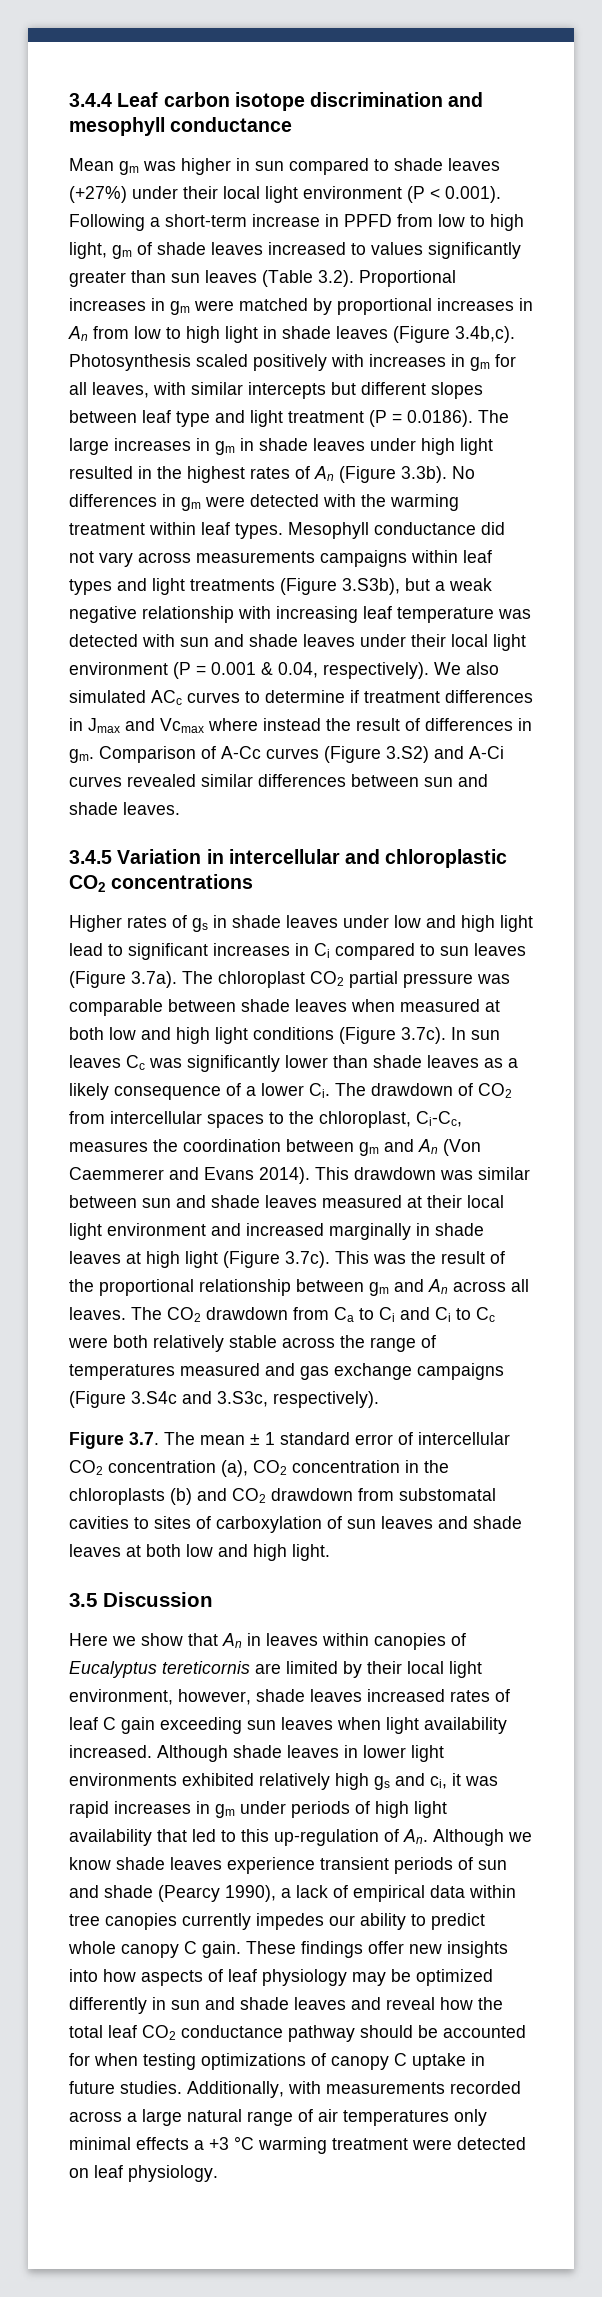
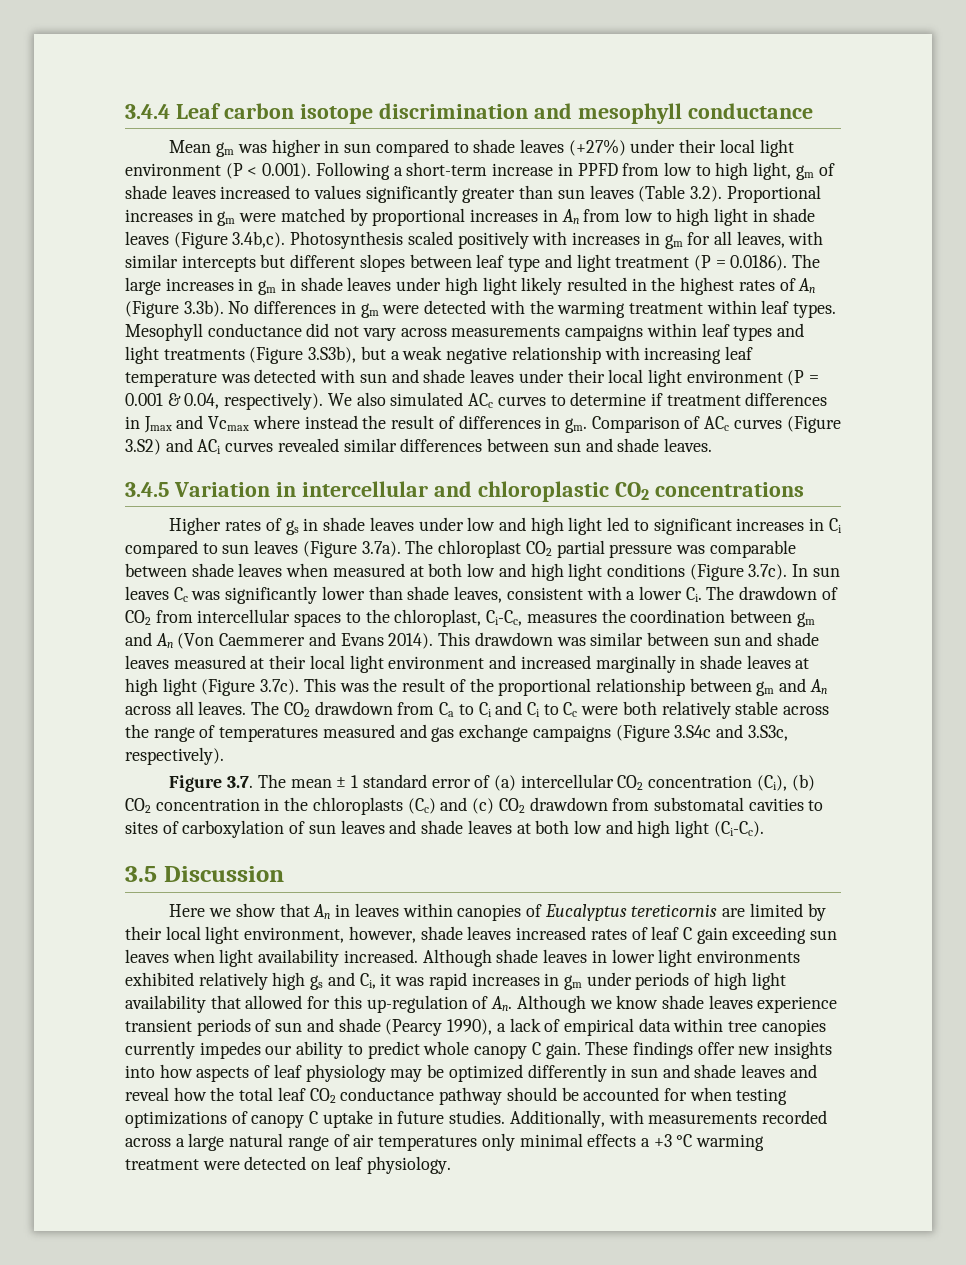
- Mean gm was higher in sun compared to shade leaves (+27%) under their local light environment (P < 0.001). Following a short-term increase in PPFD from low to high light, gm of shade leaves increased to values significantly greater than sun leaves (Table 3.2). Proportional increases in gm were matched by proportional increases in An from low to high light in shade leaves (Figure 3.4b,c). Photosynthesis scaled positively with increases in gm for all leaves, with similar intercepts but different slopes between leaf type and light treatment (P = 0.0186). The large increases in gm in shade leaves under high light resulted in the highest rates of An (Figure 3.3b). No differences in gm were detected with the warming treatment within leaf types.
+ Mean gm was higher in sun compared to shade leaves (+27%) under their local light environment (P < 0.001). Following a short-term increase in PPFD from low to high light, gm of shade leaves increased to values significantly greater than sun leaves (Table 3.2). Proportional increases in gm were matched by proportional increases in An from low to high light in shade leaves (Figure 3.4b,c). Photosynthesis scaled positively with increases in gm for all leaves, with similar intercepts but different slopes between leaf type and light treatment (P = 0.0186). The large increases in gm in shade leaves under high light likely resulted in the highest rates of An (Figure 3.3b). No differences in gm were detected with the warming treatment within leaf types.
- Comparison of A-Cc curves (Figure 3.S2) and A-Ci curves revealed similar differences between sun and shade leaves.
+ Comparison of ACc curves (Figure 3.S2) and ACi curves revealed similar differences between sun and shade leaves.
- Higher rates of gs in shade leaves under low and high light lead to significant increases in Ci compared to sun leaves (Figure 3.7a). The chloroplast CO2 partial pressure was comparable between shade leaves when measured at both low and high light conditions (Figure 3.7c). In sun leaves Cc was significantly lower than shade leaves as a likely consequence of a lower Ci. The drawdown of CO2 from intercellular spaces to the chloroplast, Ci-Cc, measures the coordination between gm and An (Von Caemmerer and Evans 2014).
+ Higher rates of gs in shade leaves under low and high light led to significant increases in Ci compared to sun leaves (Figure 3.7a). The chloroplast CO2 partial pressure was comparable between shade leaves when measured at both low and high light conditions (Figure 3.7c). In sun leaves Cc was significantly lower than shade leaves, consistent with a lower Ci. The drawdown of CO2 from intercellular spaces to the chloroplast, Ci-Cc, measures the coordination between gm and An (Von Caemmerer and Evans 2014).
- Figure 3.7. The mean ± 1 standard error of intercellular CO2 concentration (a), CO2 concentration in the chloroplasts (b) and CO2 drawdown from substomatal cavities to sites of carboxylation of sun leaves and shade leaves at both low and high light.
+ Figure 3.7. The mean ± 1 standard error of (a) intercellular CO2 concentration (Ci), (b) CO2 concentration in the chloroplasts (Cc) and (c) CO2 drawdown from substomatal cavities to sites of carboxylation of sun leaves and shade leaves at both low and high light (Ci-Cc).
- Although shade leaves in lower light environments exhibited relatively high gs and ci, it was rapid increases in gm under periods of high light availability that led to this up-regulation of An. Although we know shade leaves experience transient periods of sun and shade (Pearcy 1990), a lack of empirical data within tree canopies currently impedes our ability to predict whole canopy C gain.
+ Although shade leaves in lower light environments exhibited relatively high gs and Ci, it was rapid increases in gm under periods of high light availability that allowed for this up-regulation of An. Although we know shade leaves experience transient periods of sun and shade (Pearcy 1990), a lack of empirical data within tree canopies currently impedes our ability to predict whole canopy C gain.

